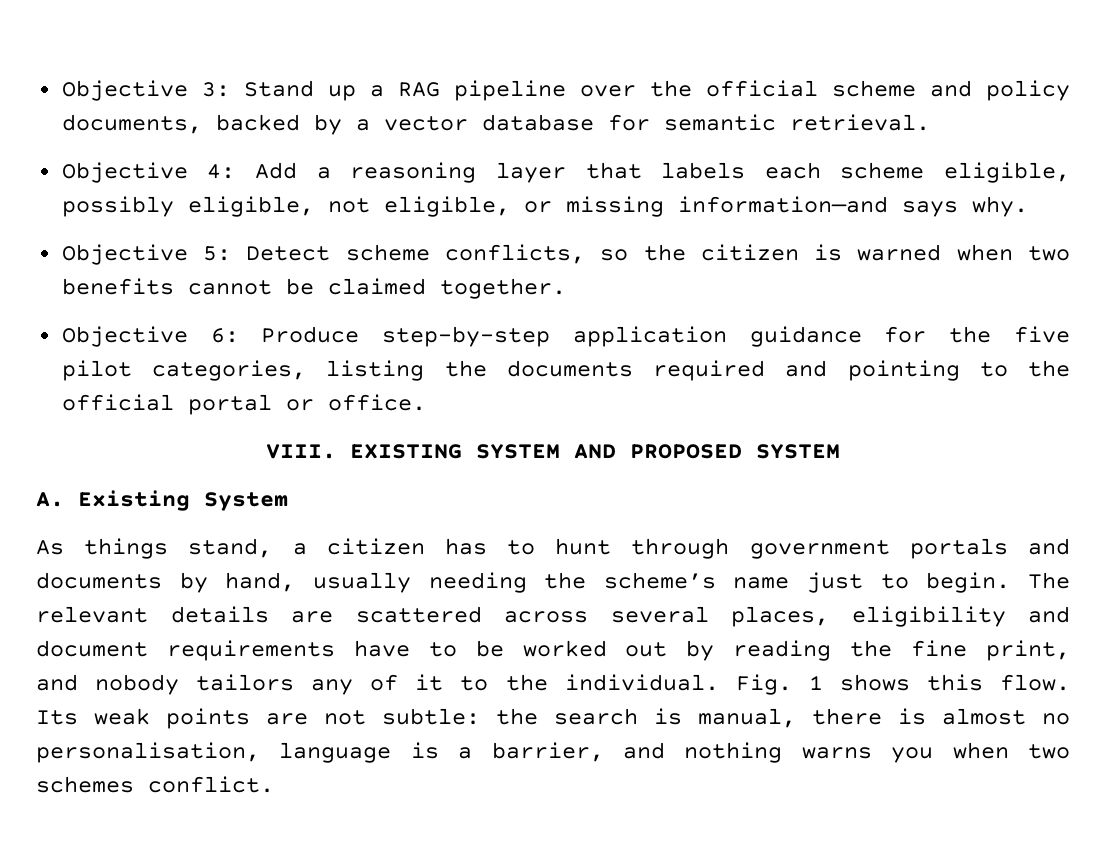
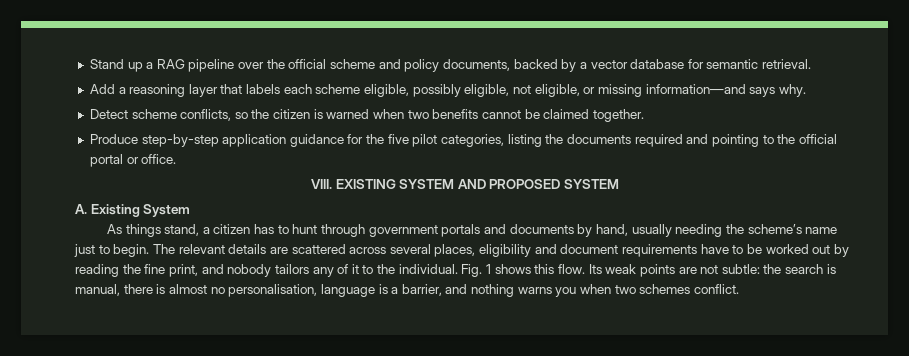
- Objective 3: Stand up a RAG pipeline over the official scheme and policy documents, backed by a vector database for semantic retrieval.
+ Stand up a RAG pipeline over the official scheme and policy documents, backed by a vector database for semantic retrieval.
- Objective 4: Add a reasoning layer that labels each scheme eligible, possibly eligible, not eligible, or missing information—and says why.
+ Add a reasoning layer that labels each scheme eligible, possibly eligible, not eligible, or missing information—and says why.
- Objective 5: Detect scheme conflicts, so the citizen is warned when two benefits cannot be claimed together.
+ Detect scheme conflicts, so the citizen is warned when two benefits cannot be claimed together.
- Objective 6: Produce step-by-step application guidance for the five pilot categories, listing the documents required and pointing to the official portal or office.
+ Produce step-by-step application guidance for the five pilot categories, listing the documents required and pointing to the official portal or office.

